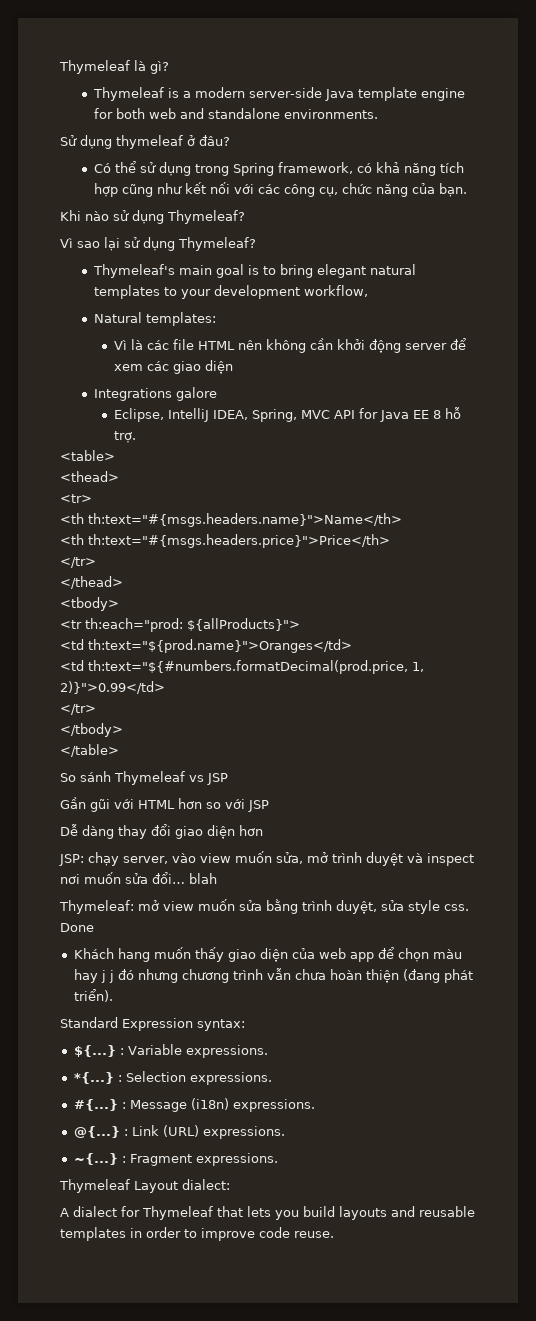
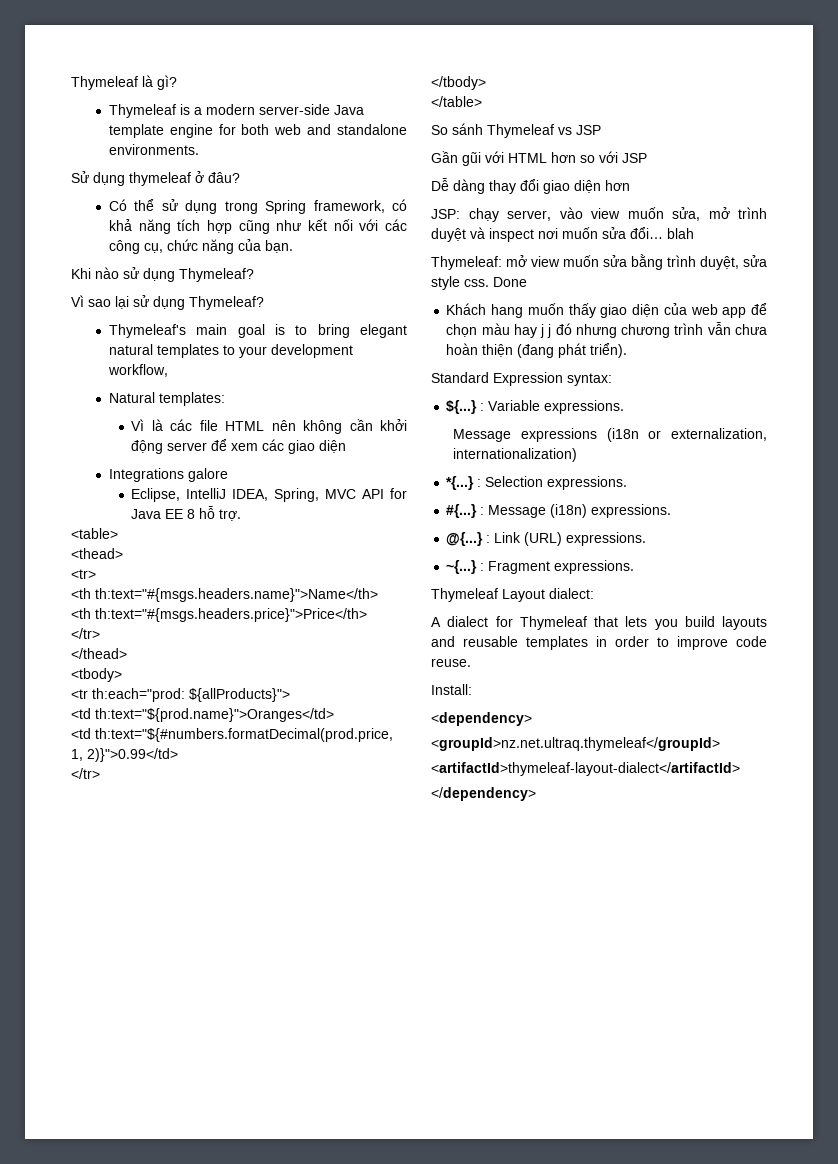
+ Message expressions (i18n or externalization, internationalization)
+ Install:
+ <dependency>
+ <groupId>nz.net.ultraq.thymeleaf</groupId>
+ <artifactId>thymeleaf-layout-dialect</artifactId>
+ </dependency>

